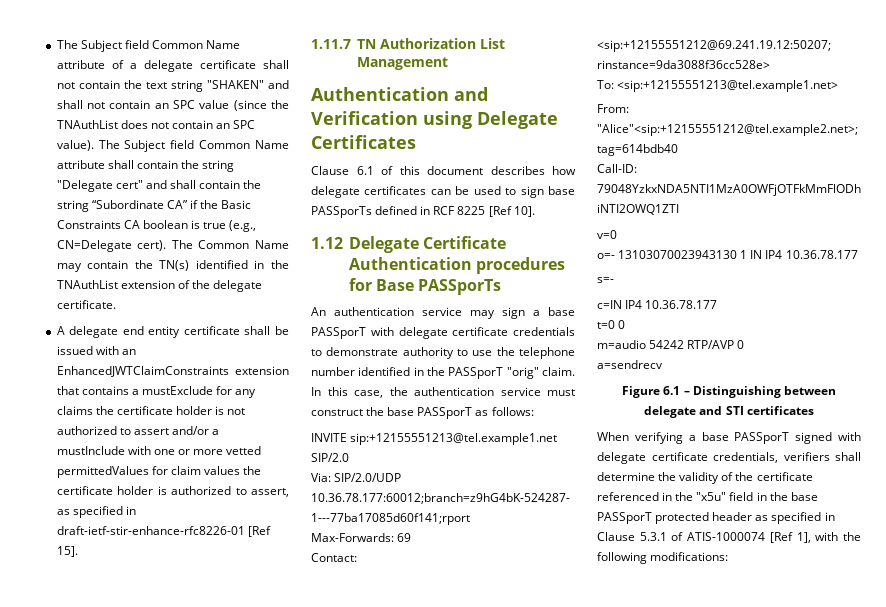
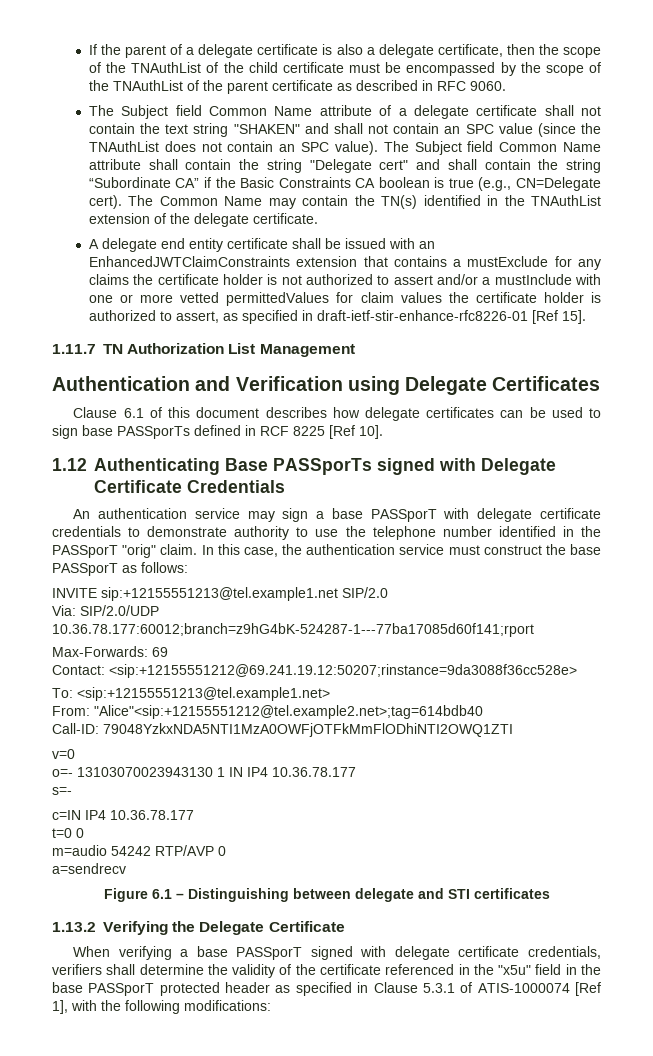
+ If the parent of a delegate certificate is also a delegate certificate, then the scope of the TNAuthList of the child certificate must be encompassed by the scope of the TNAuthList of the parent certificate as described in RFC 9060.
- 1.12 Delegate Certificate Authentication procedures for Base PASSporTs
+ 1.12 Authenticating Base PASSporTs signed with Delegate Certificate Credentials
+ 1.13.2 Verifying the Delegate Certificate

